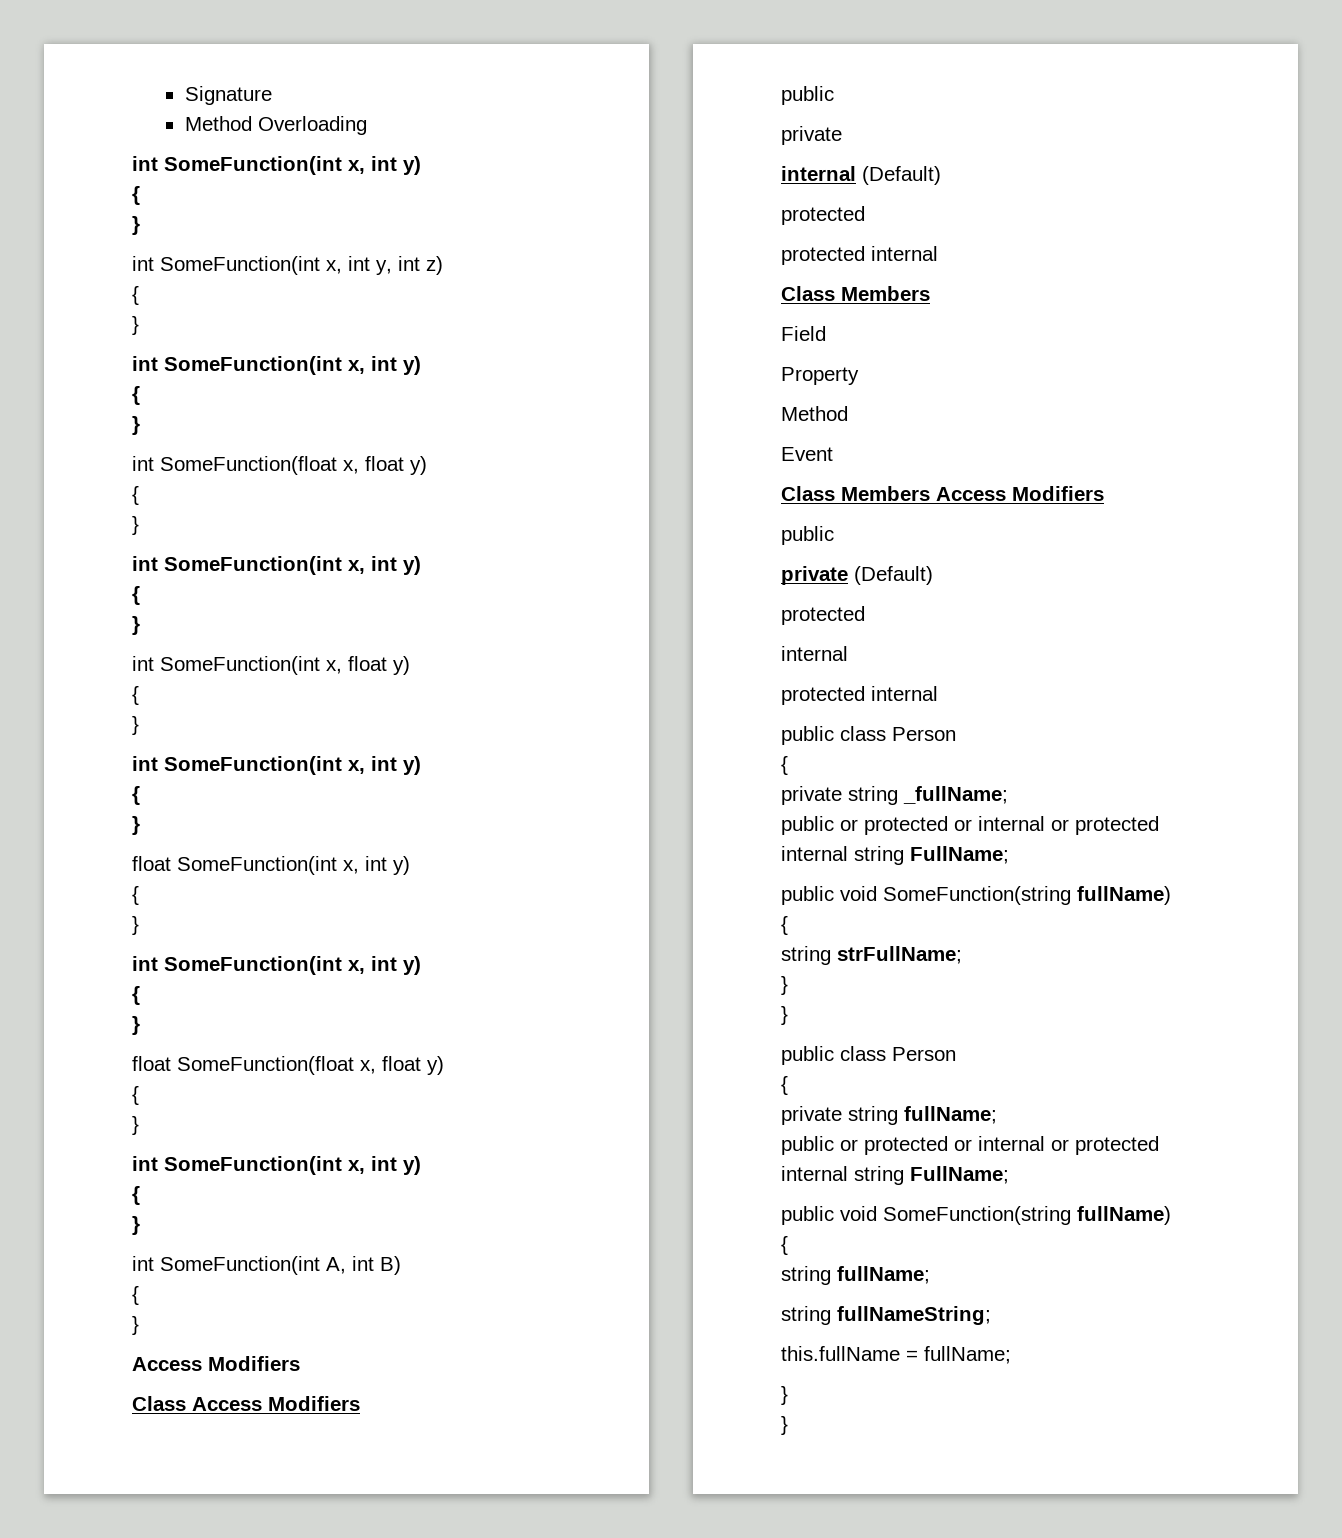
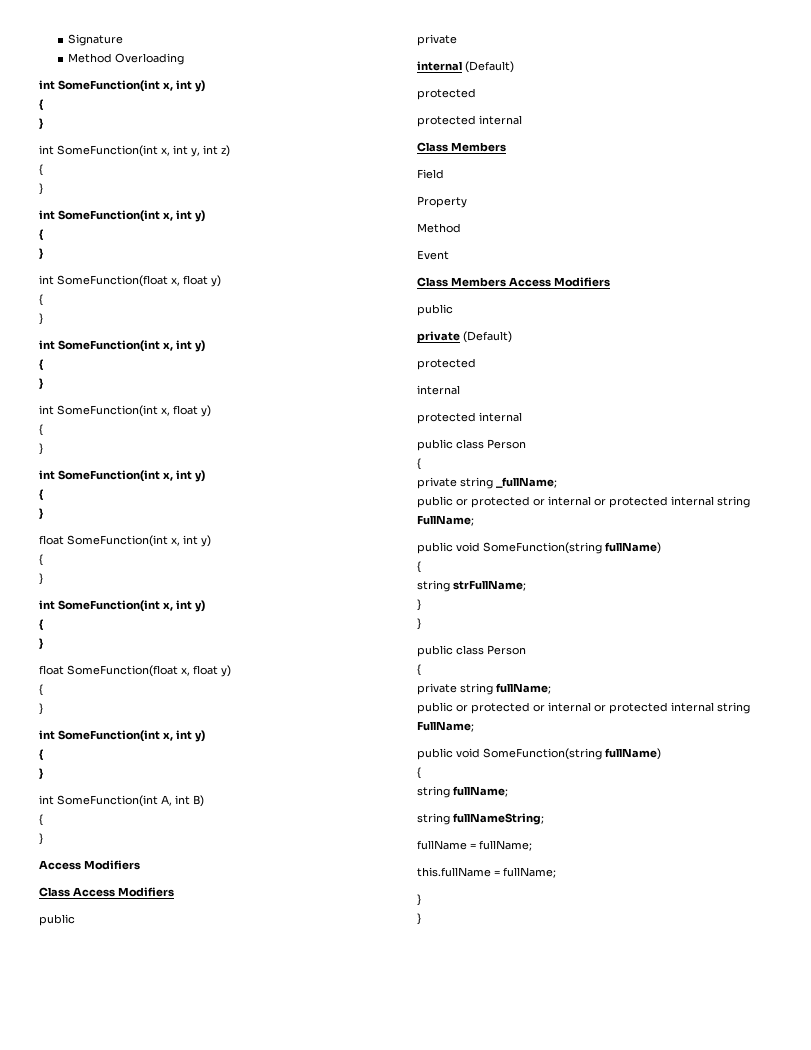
+ fullName = fullName;

